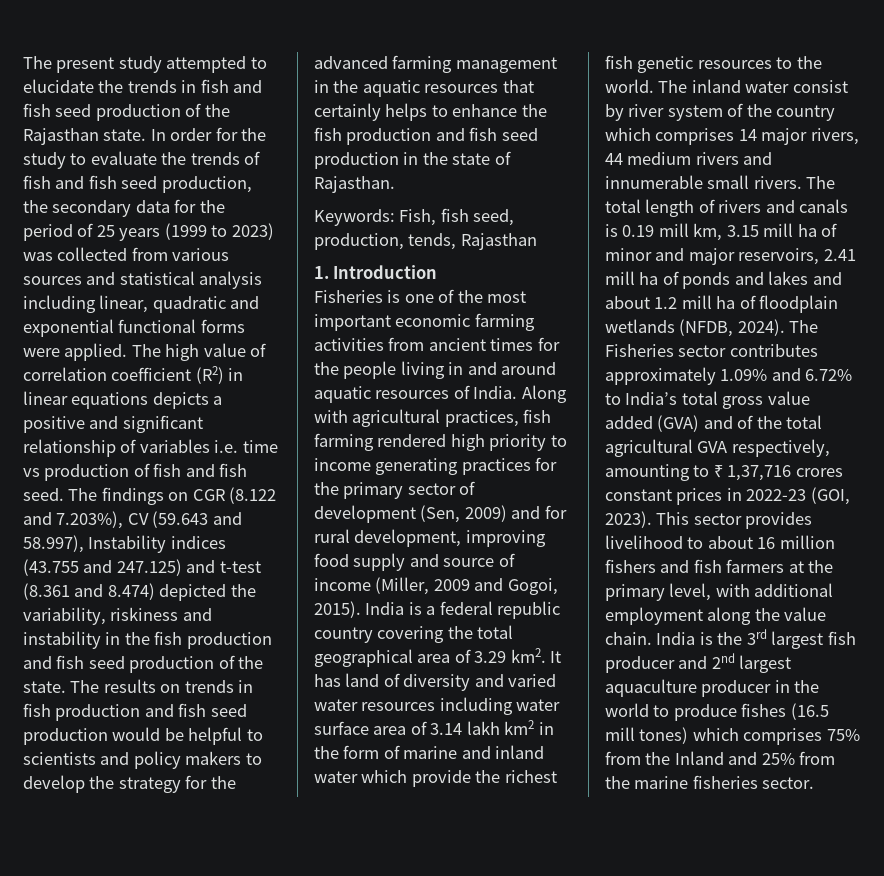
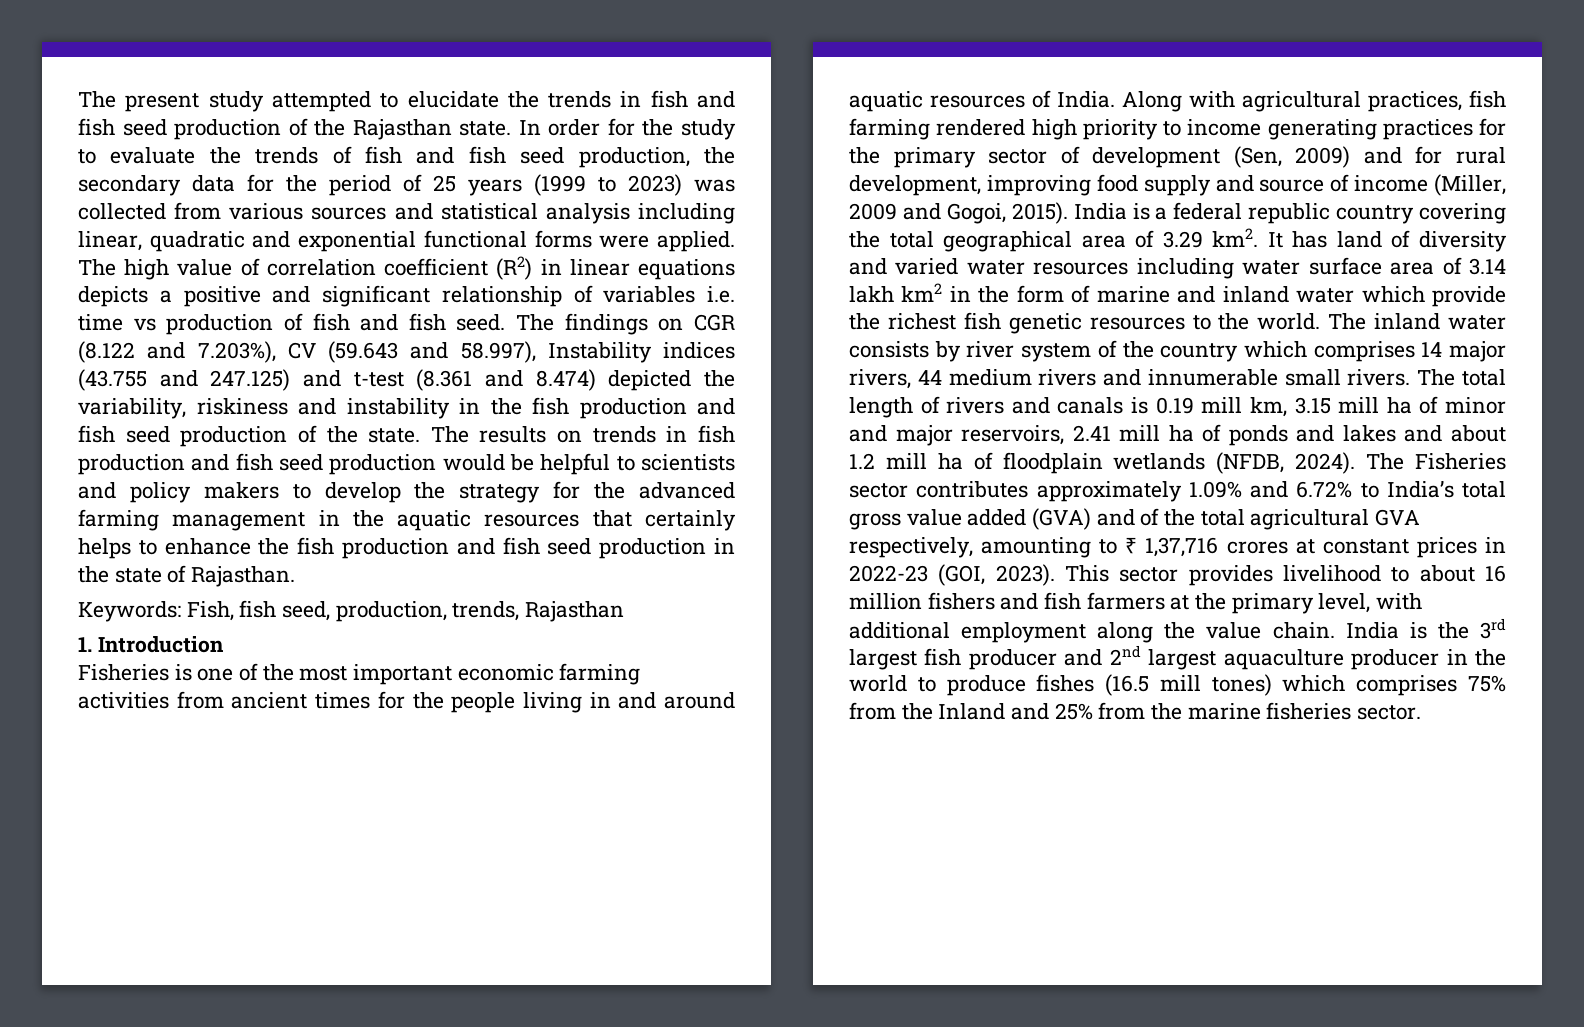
- Keywords: Fish, fish seed, production, tends, Rajasthan
+ Keywords: Fish, fish seed, production, trends, Rajasthan
- The inland water consist by river system of the country which comprises 14 major rivers, 44 medium rivers and innumerable small rivers.
+ The inland water consists by river system of the country which comprises 14 major rivers, 44 medium rivers and innumerable small rivers.
- The Fisheries sector contributes approximately 1.09% and 6.72% to India’s total gross value added (GVA) and of the total agricultural GVA respectively, amounting to ₹ 1,37,716 crores constant prices in 2022-23 (GOI, 2023).
+ The Fisheries sector contributes approximately 1.09% and 6.72% to India’s total gross value added (GVA) and of the total agricultural GVA respectively, amounting to ₹ 1,37,716 crores at constant prices in 2022-23 (GOI, 2023).

